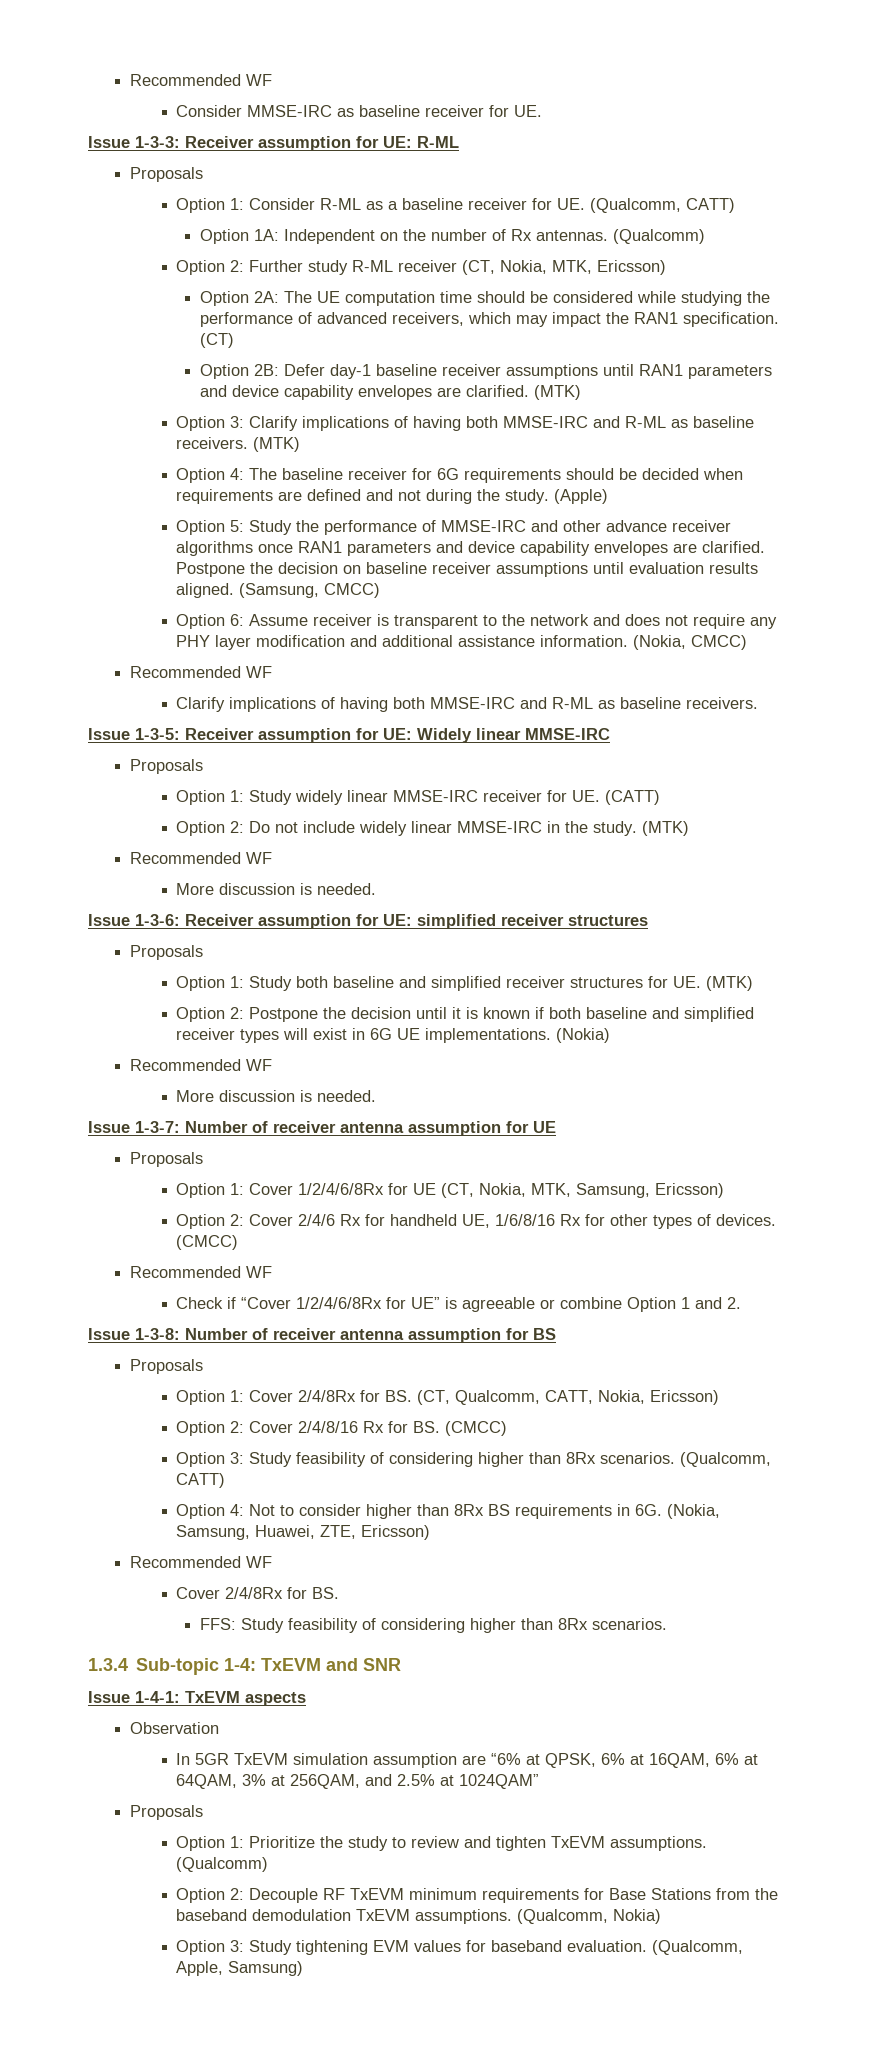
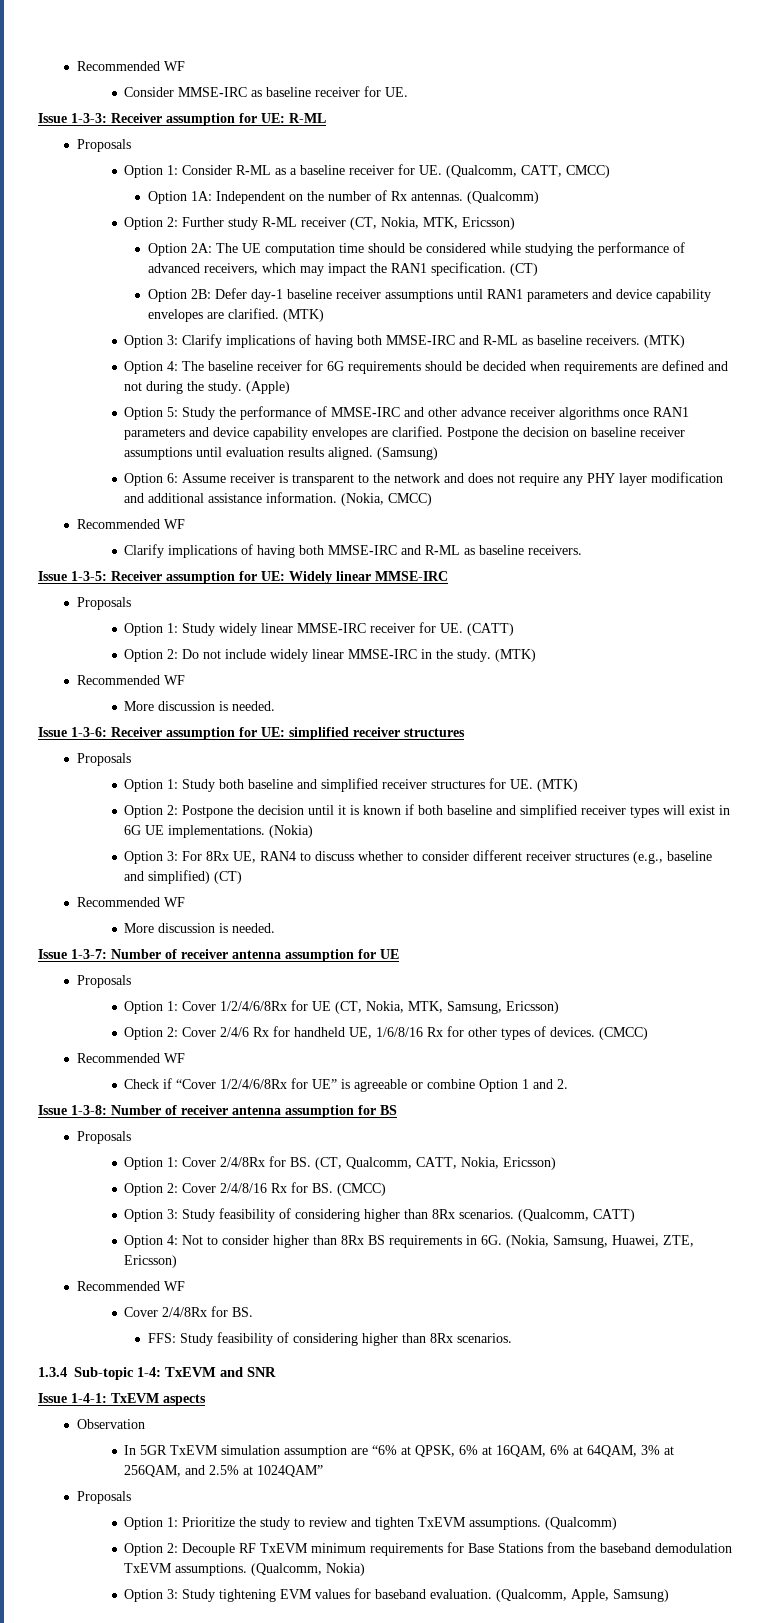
- Option 1: Consider R-ML as a baseline receiver for UE. (Qualcomm, CATT)
+ Option 1: Consider R-ML as a baseline receiver for UE. (Qualcomm, CATT, CMCC)
- (Samsung, CMCC)
+ (Samsung)
+ Option 3: For 8Rx UE, RAN4 to discuss whether to consider different receiver structures (e.g., baseline and simplified) (CT)

